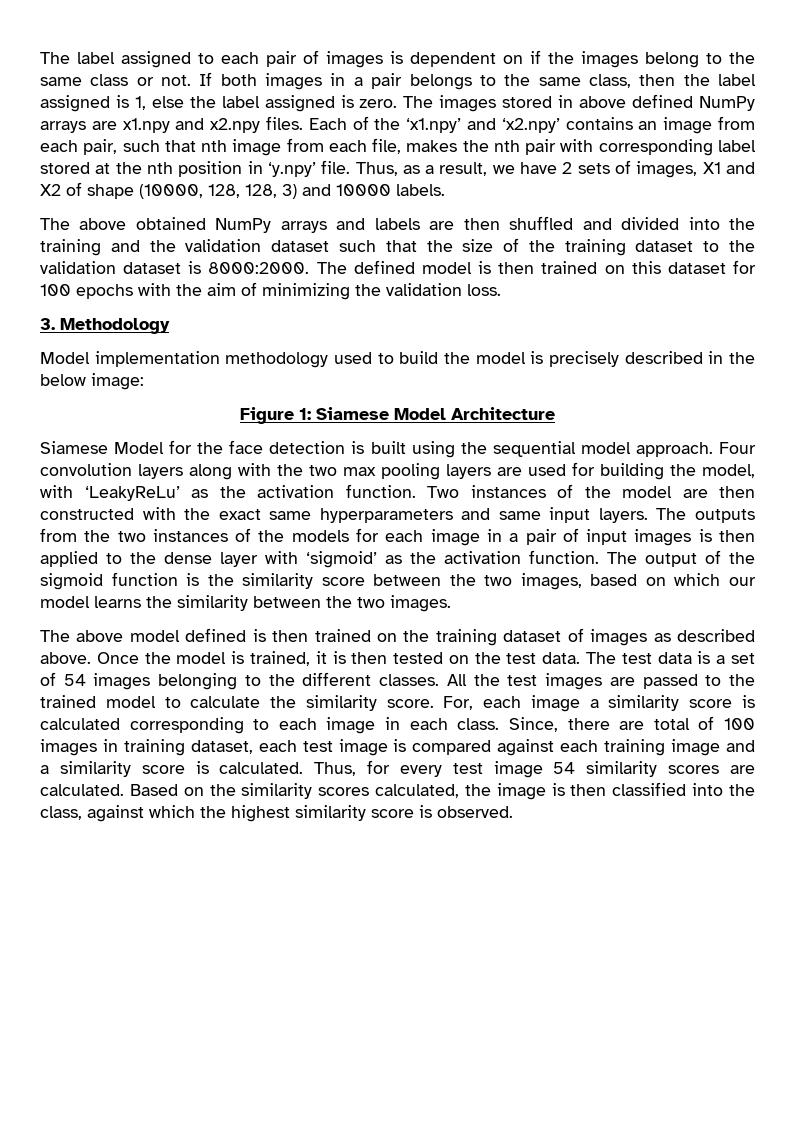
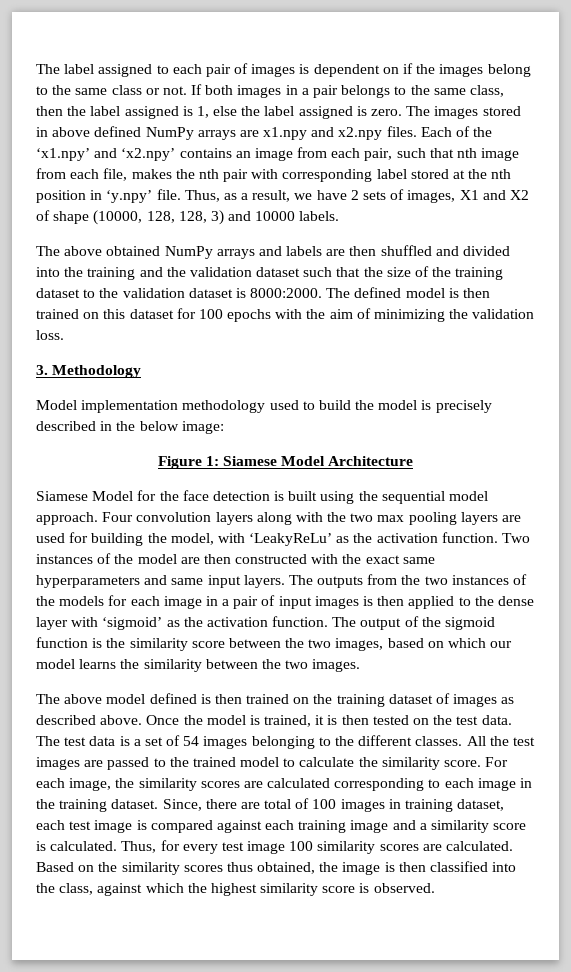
- For, each image a similarity score is calculated corresponding to each image in each class.
+ For each image, the similarity scores are calculated corresponding to each image in the training dataset.
- Thus, for every test image 54 similarity scores are calculated.
+ Thus, for every test image 100 similarity scores are calculated.
- Based on the similarity scores calculated, the image is then classified into the class, against which the highest similarity score is observed.
+ Based on the similarity scores thus obtained, the image is then classified into the class, against which the highest similarity score is observed.

